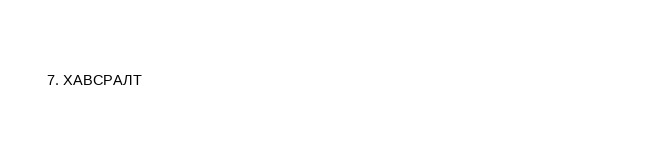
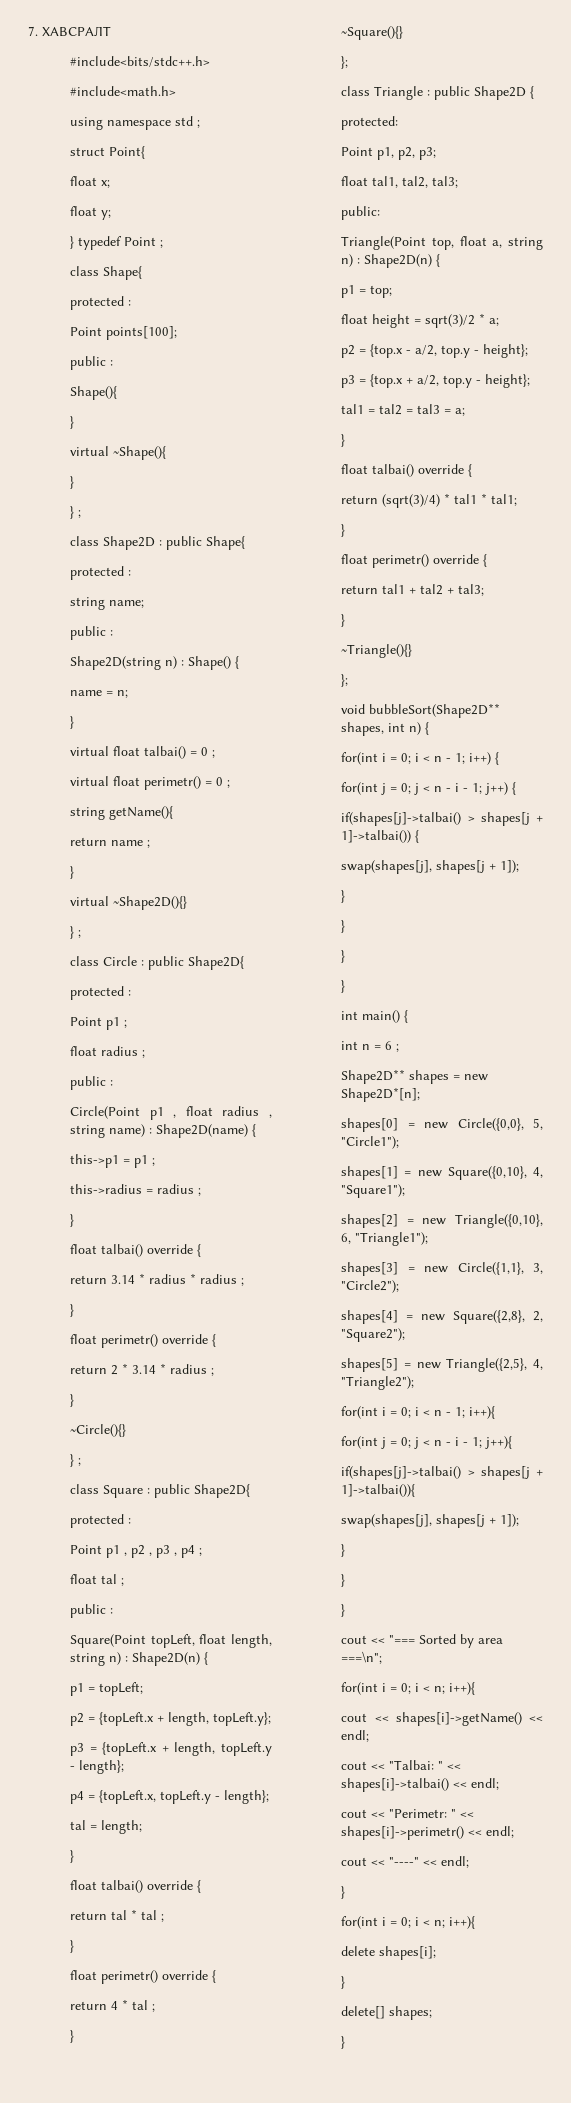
+ #include<bits/stdc++.h>
+ #include<math.h>
+ using namespace std ;
+ struct Point{
+ float x;
+ float y;
+ } typedef Point ;
+ class Shape{
+ protected :
+ Point points[100];
+ public :
+ Shape(){
+ }
+ virtual ~Shape(){
+ }
+ } ;
+ class Shape2D : public Shape{
+ protected :
+ string name;
+ public :
+ Shape2D(string n) : Shape() {
+ name = n;
+ }
+ virtual float talbai() = 0 ;
+ virtual float perimetr() = 0 ;
+ string getName(){
+ return name ;
+ }
+ virtual ~Shape2D(){}
+ } ;
+ class Circle : public Shape2D{
+ protected :
+ Point p1 ;
+ float radius ;
+ public :
+ Circle(Point p1 , float radius , string name) : Shape2D(name) {
+ this->p1 = p1 ;
+ this->radius = radius ;
+ }
+ float talbai() override {
+ return 3.14 * radius * radius ;
+ }
+ float perimetr() override {
+ return 2 * 3.14 * radius ;
+ }
+ ~Circle(){}
+ } ;
+ class Square : public Shape2D{
+ protected :
+ Point p1 , p2 , p3 , p4 ;
+ float tal ;
+ public :
+ Square(Point topLeft, float length, string n) : Shape2D(n) {
+ p1 = topLeft;
+ p2 = {topLeft.x + length, topLeft.y};
+ p3 = {topLeft.x + length, topLeft.y - length};
+ p4 = {topLeft.x, topLeft.y - length};
+ tal = length;
+ }
+ float talbai() override {
+ return tal * tal ;
+ }
+ float perimetr() override {
+ return 4 * tal ;
+ }
+ ~Square(){}
+ };
+ class Triangle : public Shape2D {
+ protected:
+ Point p1, p2, p3;
+ float tal1, tal2, tal3;
+ public:
+ Triangle(Point top, float a, string n) : Shape2D(n) {
+ p1 = top;
+ float height = sqrt(3)/2 * a;
+ p2 = {top.x - a/2, top.y - height};
+ p3 = {top.x + a/2, top.y - height};
+ tal1 = tal2 = tal3 = a;
+ }
+ float talbai() override {
+ return (sqrt(3)/4) * tal1 * tal1;
+ }
+ float perimetr() override {
+ return tal1 + tal2 + tal3;
+ }
+ ~Triangle(){}
+ };
+ void bubbleSort(Shape2D** shapes, int n) {
+ for(int i = 0; i < n - 1; i++) {
+ for(int j = 0; j < n - i - 1; j++) {
+ if(shapes[j]->talbai() > shapes[j + 1]->talbai()) {
+ swap(shapes[j], shapes[j + 1]);
+ }
+ }
+ }
+ }
+ int main() {
+ int n = 6 ;
+ Shape2D** shapes = new Shape2D*[n];
+ shapes[0] = new Circle({0,0}, 5, "Circle1");
+ shapes[1] = new Square({0,10}, 4, "Square1");
+ shapes[2] = new Triangle({0,10}, 6, "Triangle1");
+ shapes[3] = new Circle({1,1}, 3, "Circle2");
+ shapes[4] = new Square({2,8}, 2, "Square2");
+ shapes[5] = new Triangle({2,5}, 4, "Triangle2");
+ for(int i = 0; i < n - 1; i++){
+ for(int j = 0; j < n - i - 1; j++){
+ if(shapes[j]->talbai() > shapes[j + 1]->talbai()){
+ swap(shapes[j], shapes[j + 1]);
+ }
+ }
+ }
+ cout << "=== Sorted by area ===\n";
+ for(int i = 0; i < n; i++){
+ cout << shapes[i]->getName() << endl;
+ cout << "Talbai: " << shapes[i]->talbai() << endl;
+ cout << "Perimetr: " << shapes[i]->perimetr() << endl;
+ cout << "----" << endl;
+ }
+ for(int i = 0; i < n; i++){
+ delete shapes[i];
+ }
+ delete[] shapes;
+ }

